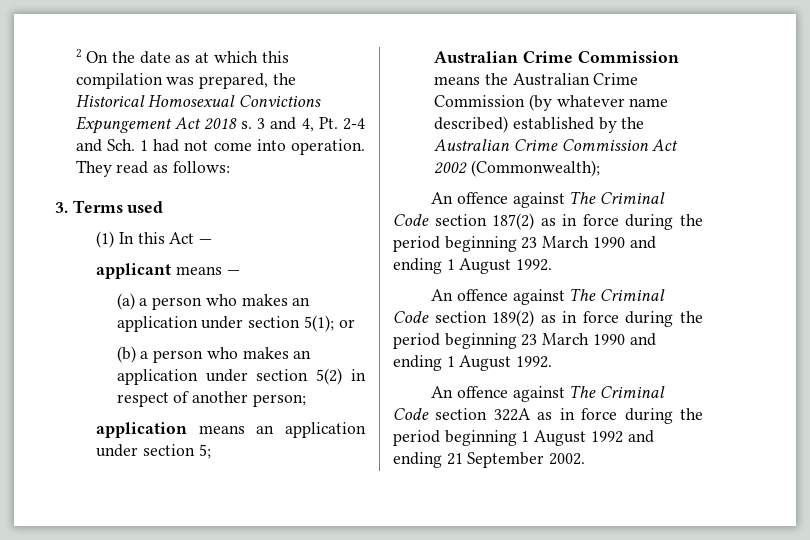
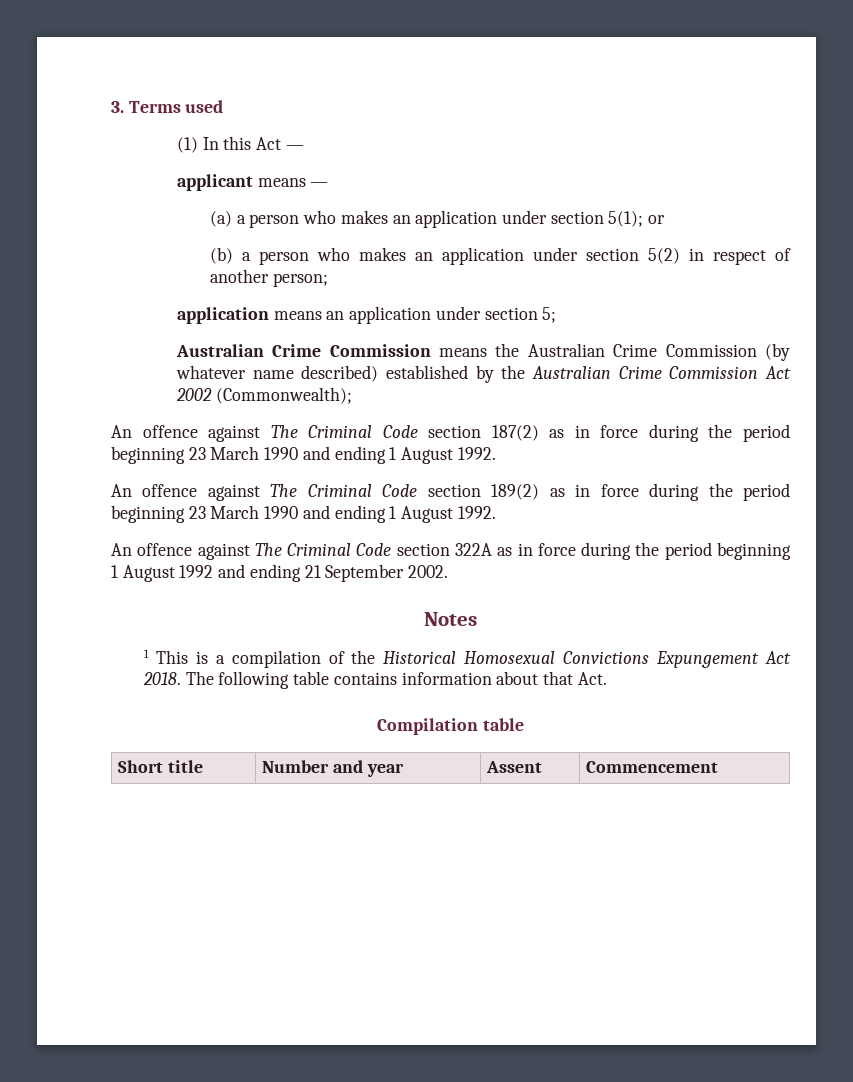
- 2 On the date as at which this compilation was prepared, the Historical Homosexual Convictions Expungement Act 2018 s. 3 and 4, Pt. 2-4 and Sch. 1 had not come into operation. They read as follows:
+ Notes
+ 1 This is a compilation of the Historical Homosexual Convictions Expungement Act 2018. The following table contains information about that Act.
+ Compilation table
+ Short title | Number and year | Assent | Commencement

